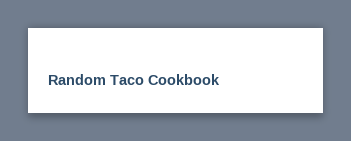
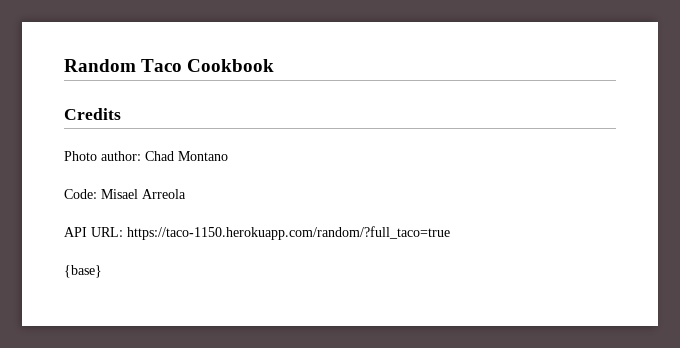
+ Credits
+ Photo author: Chad Montano
+ Code: Misael Arreola
+ API URL: https://taco-1150.herokuapp.com/random/?full_taco=true
+ {base}

